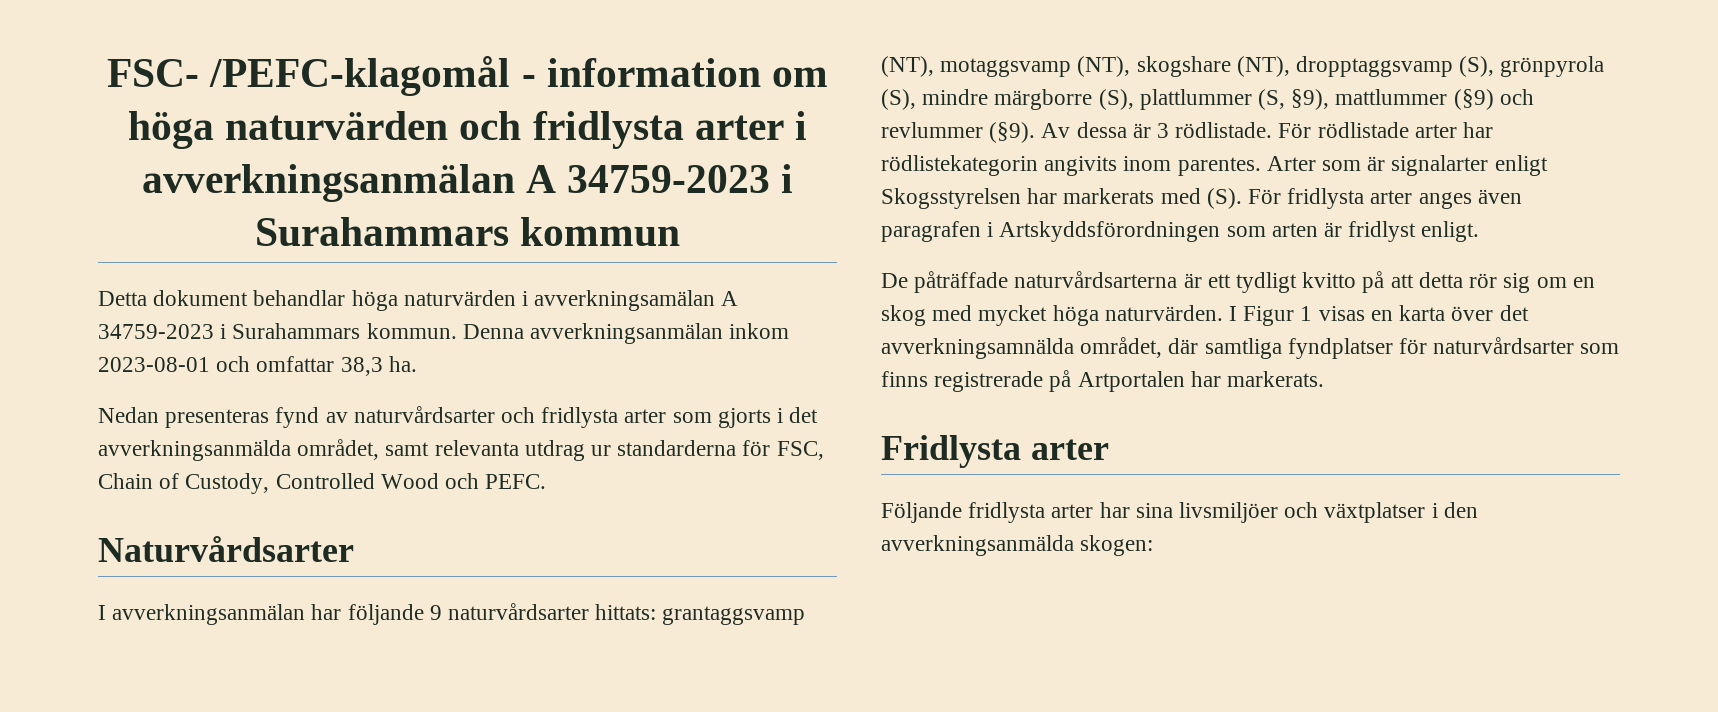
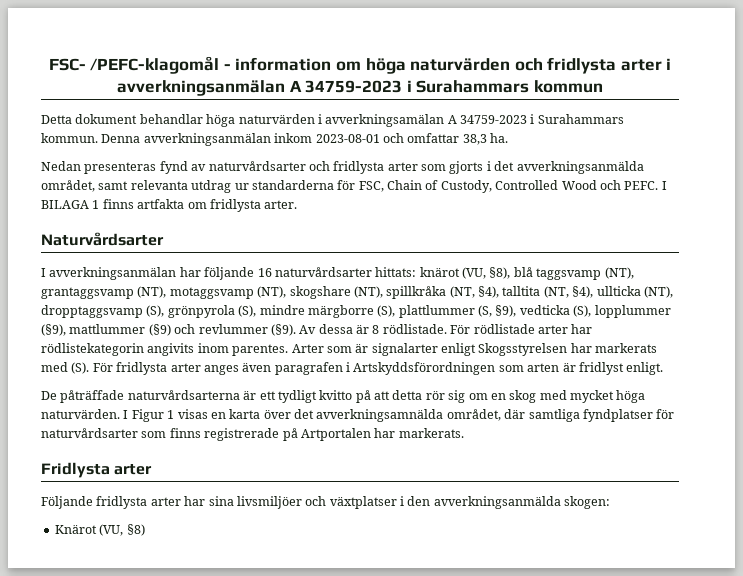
+ I BILAGA 1 finns artfakta om fridlysta arter.
- I avverkningsanmälan har följande 9 naturvårdsarter hittats: grantaggsvamp (NT), motaggsvamp (NT), skogshare (NT), dropptaggsvamp (S), grönpyrola (S), mindre märgborre (S), plattlummer (S, §9), mattlummer (§9) och revlummer (§9).
+ I avverkningsanmälan har följande 16 naturvårdsarter hittats: knärot (VU, §8), blå taggsvamp (NT), grantaggsvamp (NT), motaggsvamp (NT), skogshare (NT), spillkråka (NT, §4), talltita (NT, §4), ullticka (NT), dropptaggsvamp (S), grönpyrola (S), mindre märgborre (S), plattlummer (S, §9), vedticka (S), lopplummer (§9), mattlummer (§9) och revlummer (§9).
- Av dessa är 3 rödlistade.
+ Av dessa är 8 rödlistade.
+ Knärot (VU, §8)

